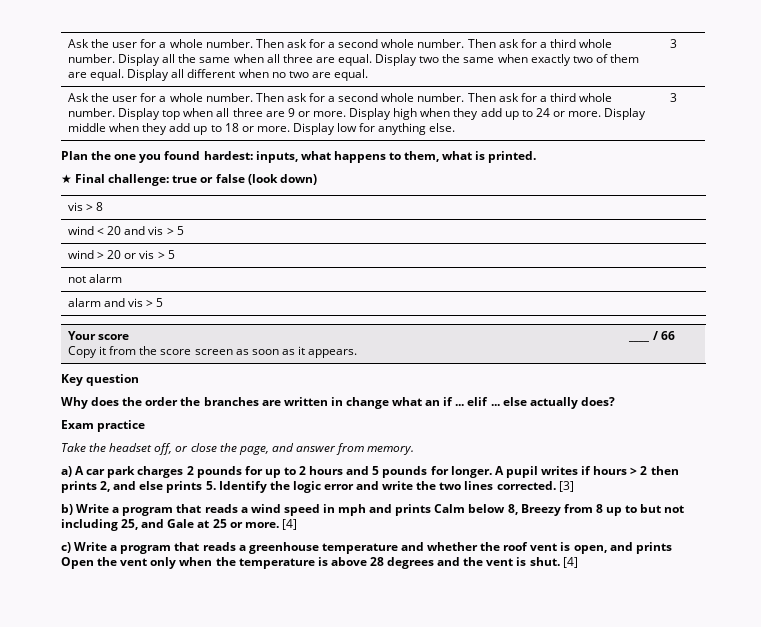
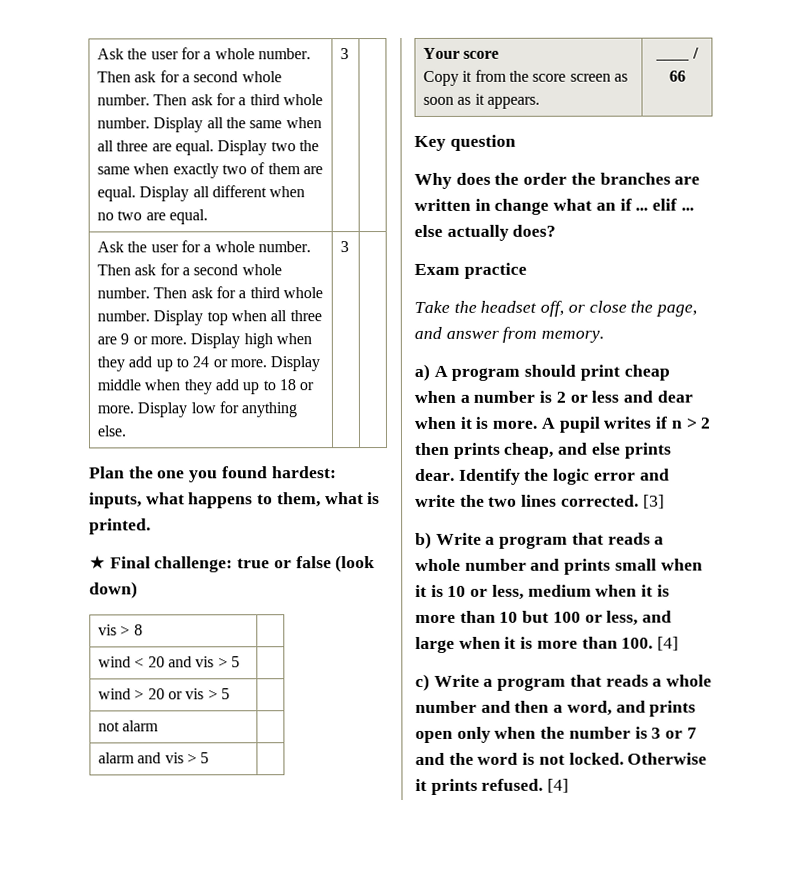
- a) A car park charges 2 pounds for up to 2 hours and 5 pounds for longer.
+ a) A program should print cheap when a number is 2 or less and dear when it is more.
- A pupil writes if hours > 2 then prints 2, and else prints 5. Identify the logic error and write the two lines corrected.
+ A pupil writes if n > 2 then prints cheap, and else prints dear. Identify the logic error and write the two lines corrected.
- b) Write a program that reads a wind speed in mph and prints Calm below 8, Breezy from 8 up to but not including 25, and Gale at 25 or more. [4]
+ b) Write a program that reads a whole number and prints small when it is 10 or less, medium when it is more than 10 but 100 or less, and large when it is more than 100. [4]
- c) Write a program that reads a greenhouse temperature and whether the roof vent is open, and prints Open the vent only when the temperature is above 28 degrees and the vent is shut.
+ c) Write a program that reads a whole number and then a word, and prints open only when the number is 3 or 7 and the word is not locked. Otherwise it prints refused.

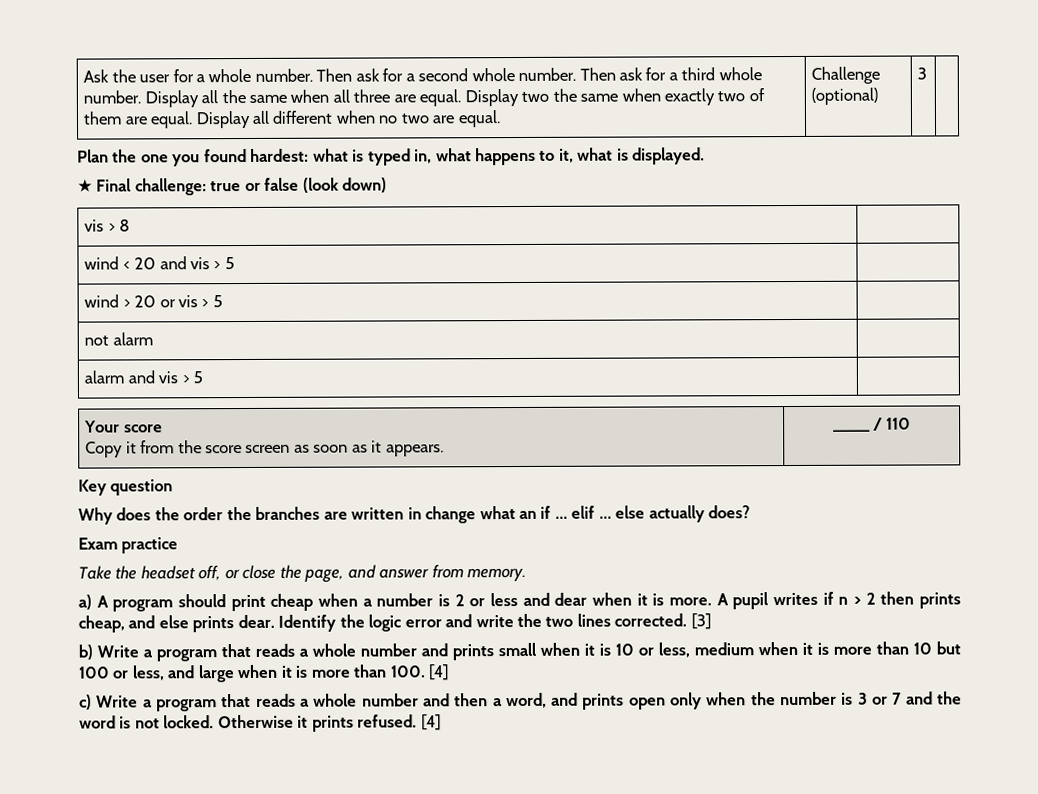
- Display all different when no two are equal. | 3 |
- Ask the user for a whole number. Then ask for a second whole number. Then ask for a third whole number. Display top when all three are 9 or more. Display high when they add up to 24 or more. Display middle when they add up to 18 or more. Display low for anything else.
+ Display all different when no two are equal. | Challenge (optional)
- Plan the one you found hardest: inputs, what happens to them, what is printed.
+ Plan the one you found hardest: what is typed in, what happens to it, what is displayed.
  Your score
- Copy it from the score screen as soon as it appears. | ____ / 66
+ Copy it from the score screen as soon as it appears. | ____ / 110

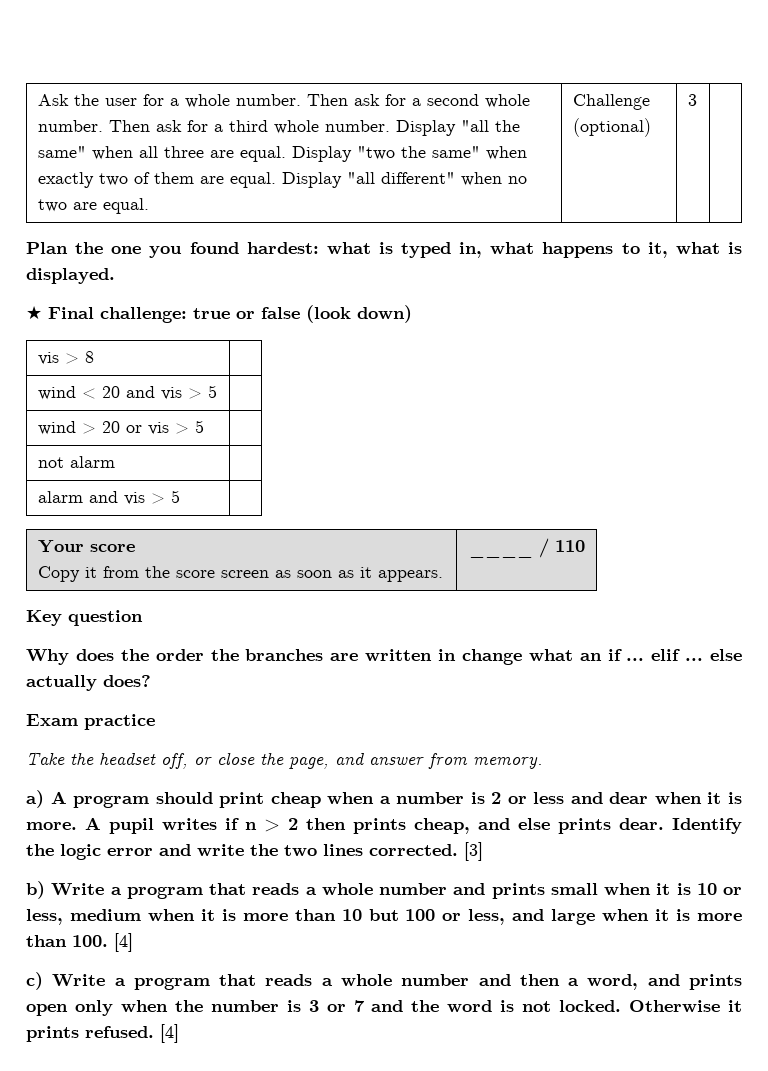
- Display all the same when all three are equal.
+ Display "all the same" when all three are equal.
- Display two the same when exactly two of them are equal.
+ Display "two the same" when exactly two of them are equal.
- Display all different when no two are equal.
+ Display "all different" when no two are equal.

